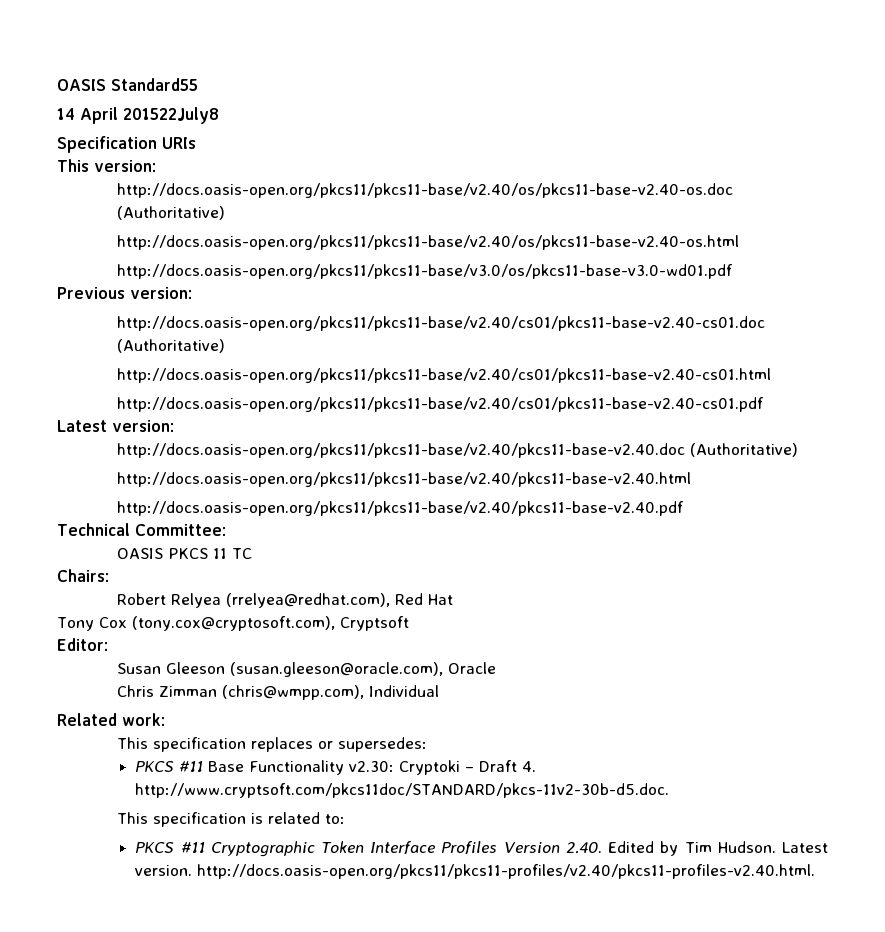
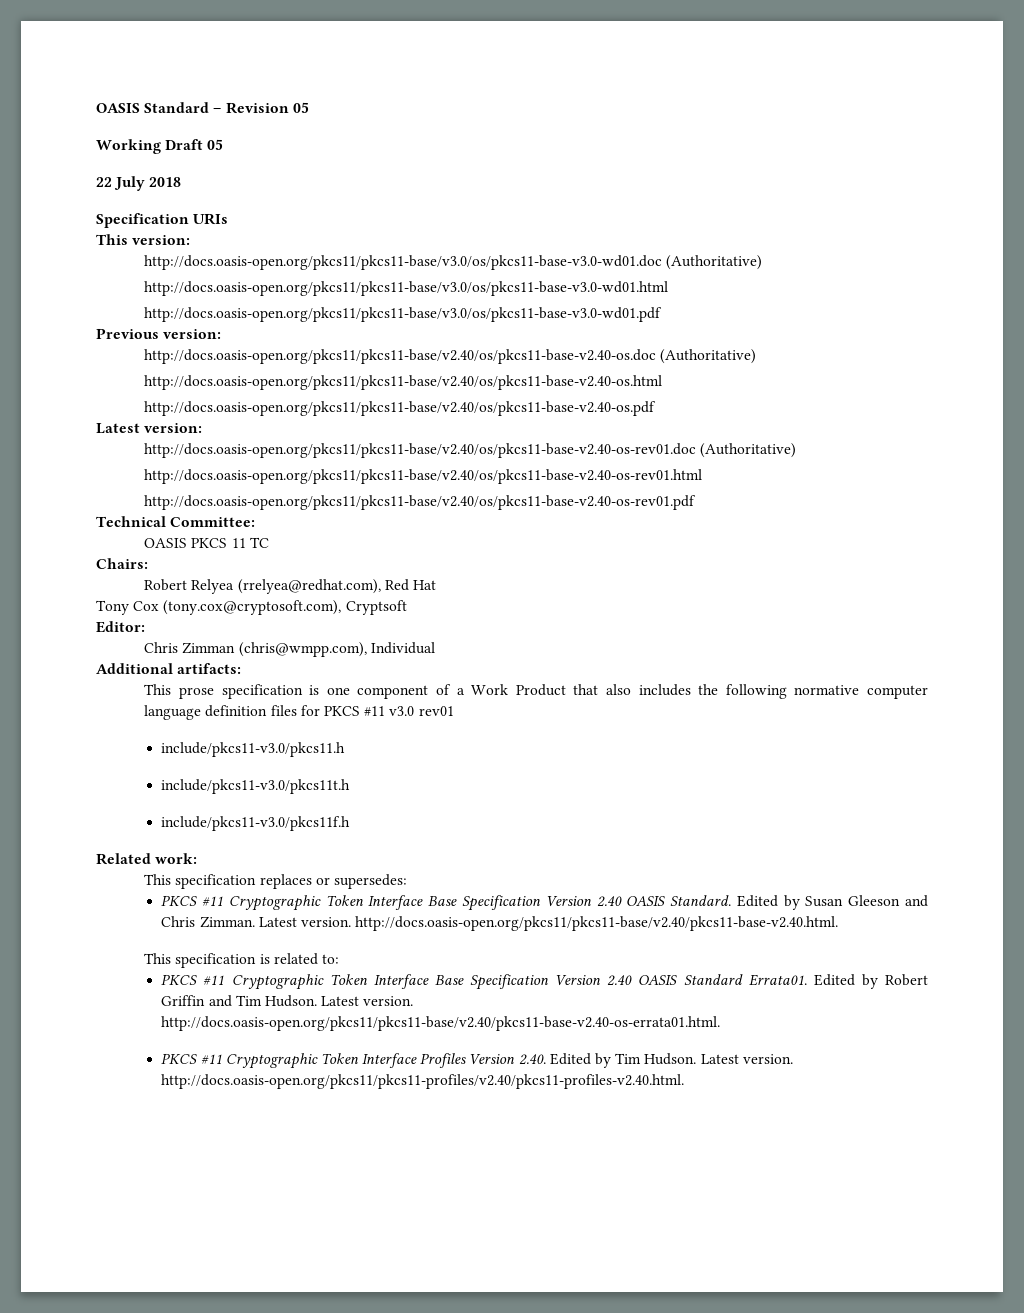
- OASIS Standard55
- 14 April 201522July8
+ OASIS Standard – Revision 05
+ Working Draft 05
+ 22 July 2018
- http://docs.oasis-open.org/pkcs11/pkcs11-base/v2.40/os/pkcs11-base-v2.40-os.doc (Authoritative)
- http://docs.oasis-open.org/pkcs11/pkcs11-base/v2.40/os/pkcs11-base-v2.40-os.html
+ http://docs.oasis-open.org/pkcs11/pkcs11-base/v3.0/os/pkcs11-base-v3.0-wd01.doc (Authoritative)
+ http://docs.oasis-open.org/pkcs11/pkcs11-base/v3.0/os/pkcs11-base-v3.0-wd01.html
- http://docs.oasis-open.org/pkcs11/pkcs11-base/v2.40/cs01/pkcs11-base-v2.40-cs01.doc (Authoritative)
- http://docs.oasis-open.org/pkcs11/pkcs11-base/v2.40/cs01/pkcs11-base-v2.40-cs01.html
- http://docs.oasis-open.org/pkcs11/pkcs11-base/v2.40/cs01/pkcs11-base-v2.40-cs01.pdf
+ http://docs.oasis-open.org/pkcs11/pkcs11-base/v2.40/os/pkcs11-base-v2.40-os.doc (Authoritative)
+ http://docs.oasis-open.org/pkcs11/pkcs11-base/v2.40/os/pkcs11-base-v2.40-os.html
+ http://docs.oasis-open.org/pkcs11/pkcs11-base/v2.40/os/pkcs11-base-v2.40-os.pdf
- http://docs.oasis-open.org/pkcs11/pkcs11-base/v2.40/pkcs11-base-v2.40.doc (Authoritative)
- http://docs.oasis-open.org/pkcs11/pkcs11-base/v2.40/pkcs11-base-v2.40.html
- http://docs.oasis-open.org/pkcs11/pkcs11-base/v2.40/pkcs11-base-v2.40.pdf
+ http://docs.oasis-open.org/pkcs11/pkcs11-base/v2.40/os/pkcs11-base-v2.40-os-rev01.doc (Authoritative)
+ http://docs.oasis-open.org/pkcs11/pkcs11-base/v2.40/os/pkcs11-base-v2.40-os-rev01.html
+ http://docs.oasis-open.org/pkcs11/pkcs11-base/v2.40/os/pkcs11-base-v2.40-os-rev01.pdf
- Susan Gleeson (susan.gleeson@oracle.com), Oracle
+ Additional artifacts:
+ This prose specification is one component of a Work Product that also includes the following normative computer language definition files for PKCS #11 v3.0 rev01
+ include/pkcs11-v3.0/pkcs11.h
+ include/pkcs11-v3.0/pkcs11t.h
+ include/pkcs11-v3.0/pkcs11f.h
- PKCS #11 Base Functionality v2.30: Cryptoki – Draft 4. http://www.cryptsoft.com/pkcs11doc/STANDARD/pkcs-11v2-30b-d5.doc.
+ PKCS #11 Cryptographic Token Interface Base Specification Version 2.40 OASIS Standard. Edited by Susan Gleeson and Chris Zimman. Latest version. http://docs.oasis-open.org/pkcs11/pkcs11-base/v2.40/pkcs11-base-v2.40.html.
+ PKCS #11 Cryptographic Token Interface Base Specification Version 2.40 OASIS Standard Errata01. Edited by Robert Griffin and Tim Hudson. Latest version. http://docs.oasis-open.org/pkcs11/pkcs11-base/v2.40/pkcs11-base-v2.40-os-errata01.html.

